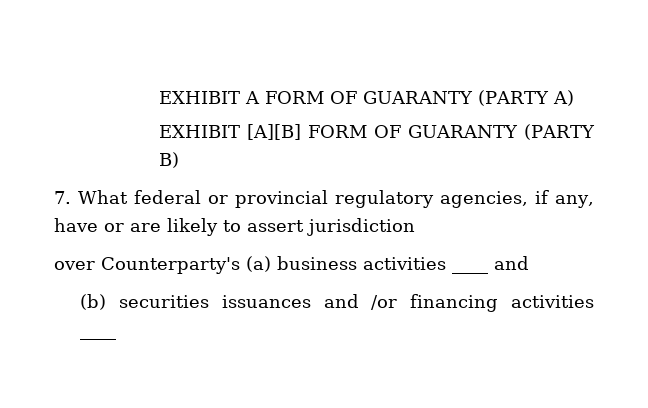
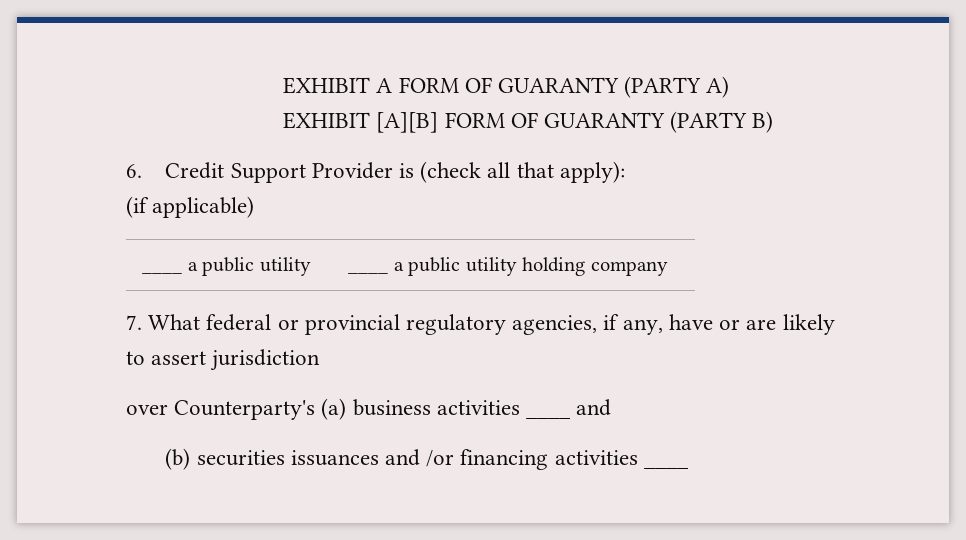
+ 6. Credit Support Provider is (check all that apply):
+ (if applicable)
+ ____ a public utility | ____ a public utility holding company

